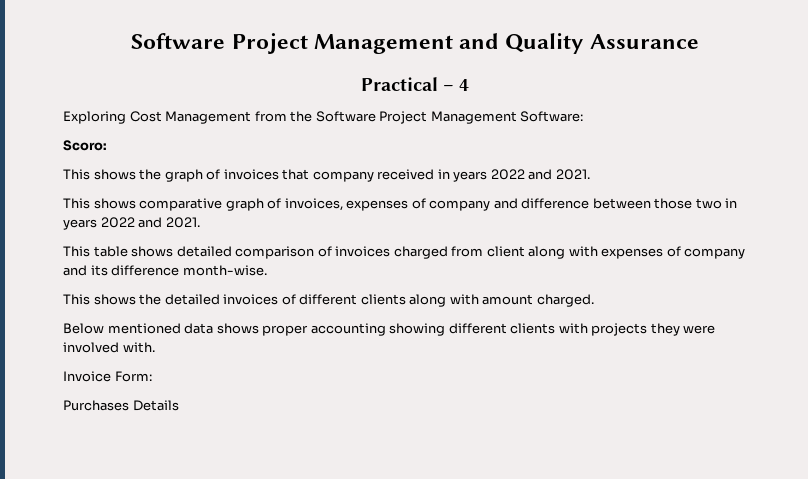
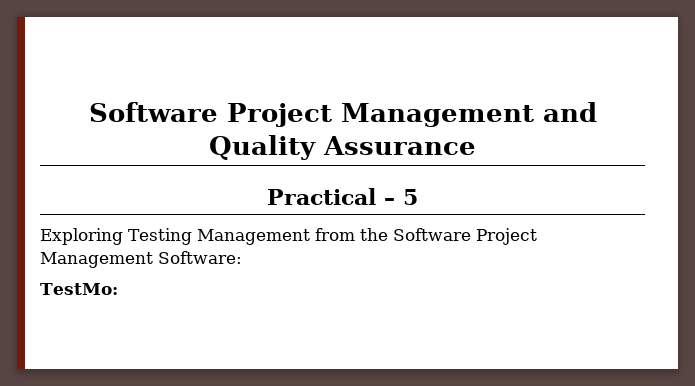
- Practical – 4
+ Practical – 5
- Exploring Cost Management from the Software Project Management Software:
+ Exploring Testing Management from the Software Project Management Software:
- Scoro:
- This shows the graph of invoices that company received in years 2022 and 2021.
- This shows comparative graph of invoices, expenses of company and difference between those two in years 2022 and 2021.
- This table shows detailed comparison of invoices charged from client along with expenses of company and its difference month-wise.
- This shows the detailed invoices of different clients along with amount charged.
- Below mentioned data shows proper accounting showing different clients with projects they were involved with.
- Invoice Form:
- Purchases Details
+ TestMo:

